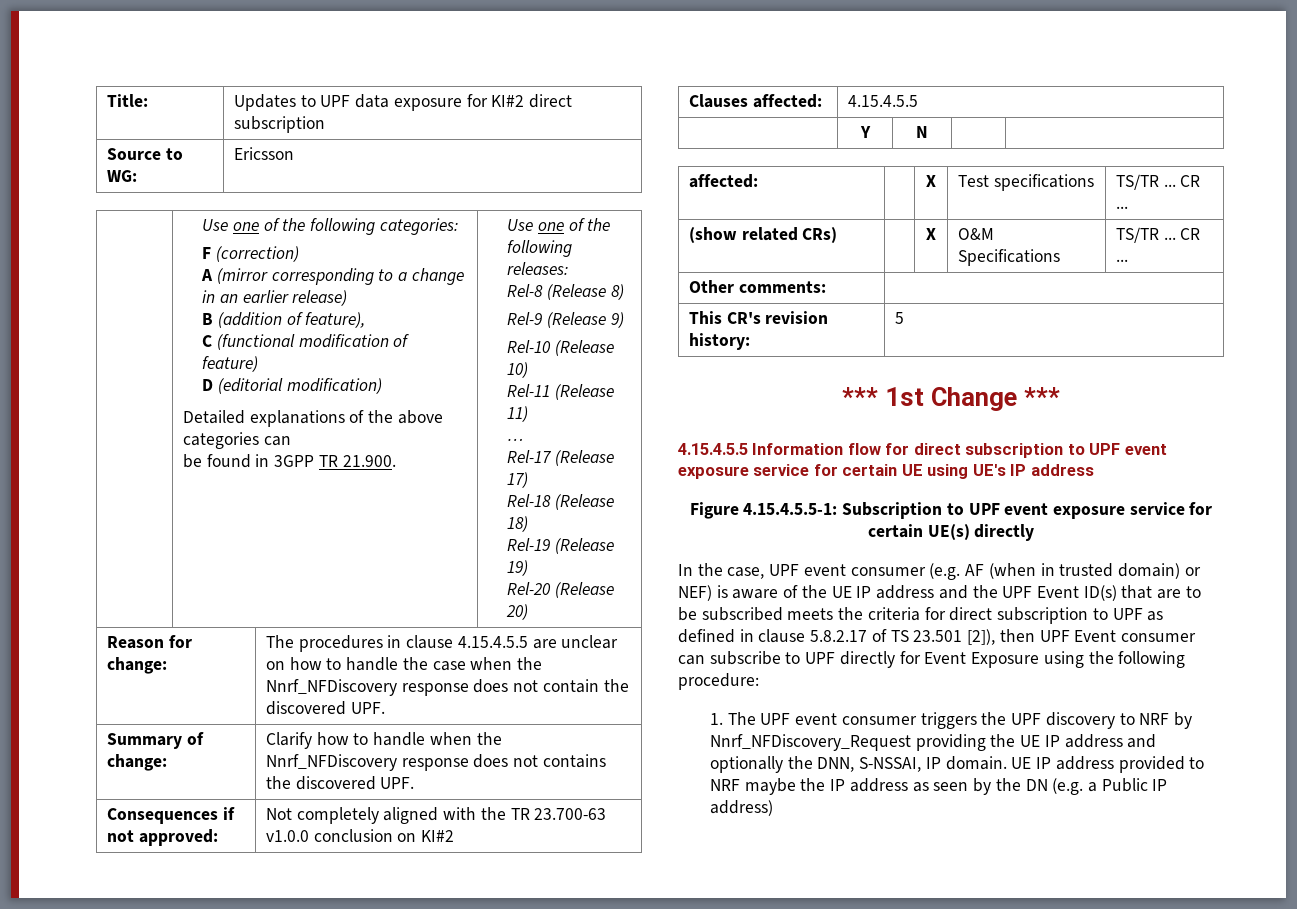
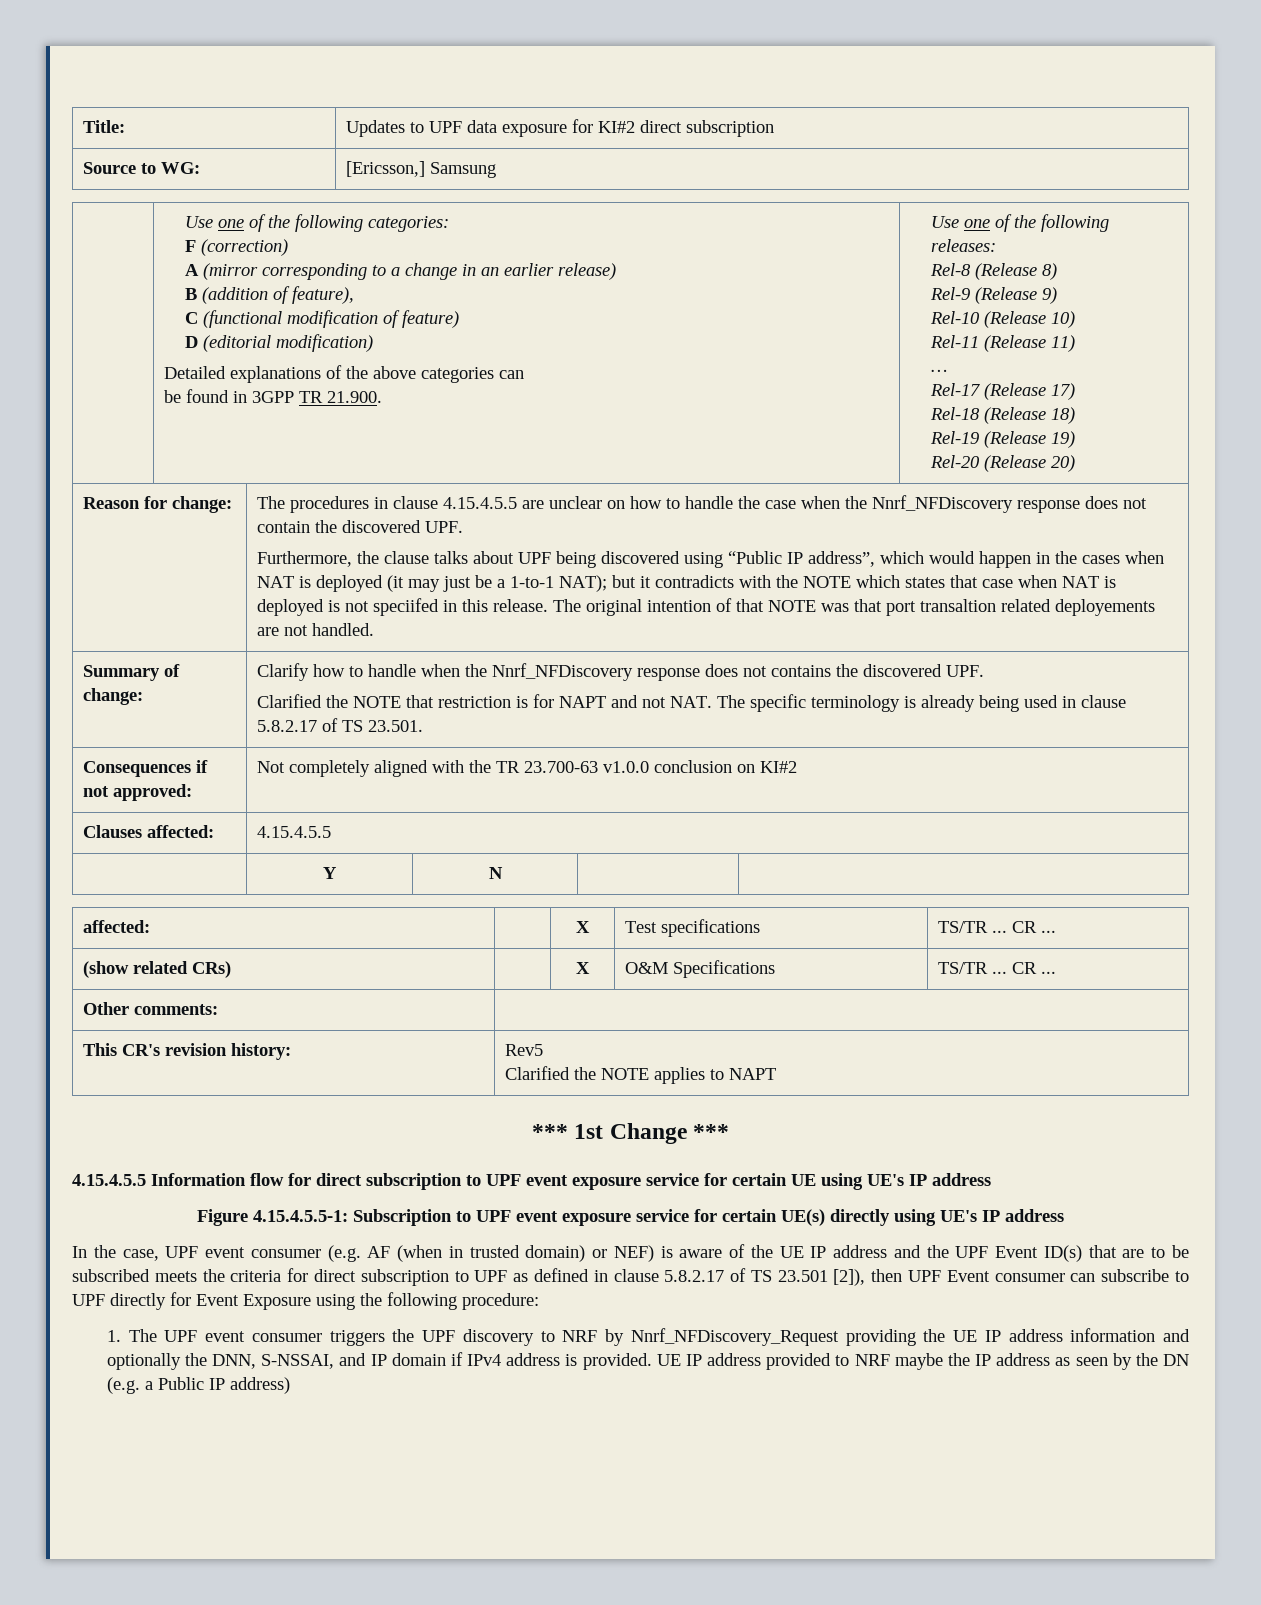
- Source to WG: | Ericsson
+ Source to WG: | [Ericsson,] Samsung
+ Furthermore, the clause talks about UPF being discovered using “Public IP address”, which would happen in the cases when NAT is deployed (it may just be a 1-to-1 NAT); but it contradicts with the NOTE which states that case when NAT is deployed is not speciifed in this release. The original intention of that NOTE was that port transaltion related deployements are not handled.
+ Clarified the NOTE that restriction is for NAPT and not NAT. The specific terminology is already being used in clause 5.8.2.17 of TS 23.501.
- This CR's revision history: | 5
+ This CR's revision history: | Rev5
+ Clarified the NOTE applies to NAPT
- Figure 4.15.4.5.5-1: Subscription to UPF event exposure service for certain UE(s) directly
+ Figure 4.15.4.5.5-1: Subscription to UPF event exposure service for certain UE(s) directly using UE's IP address
- 1. The UPF event consumer triggers the UPF discovery to NRF by Nnrf_NFDiscovery_Request providing the UE IP address and optionally the DNN, S-NSSAI, IP domain.
+ 1. The UPF event consumer triggers the UPF discovery to NRF by Nnrf_NFDiscovery_Request providing the UE IP address information and optionally the DNN, S-NSSAI, and IP domain if IPv4 address is provided.

